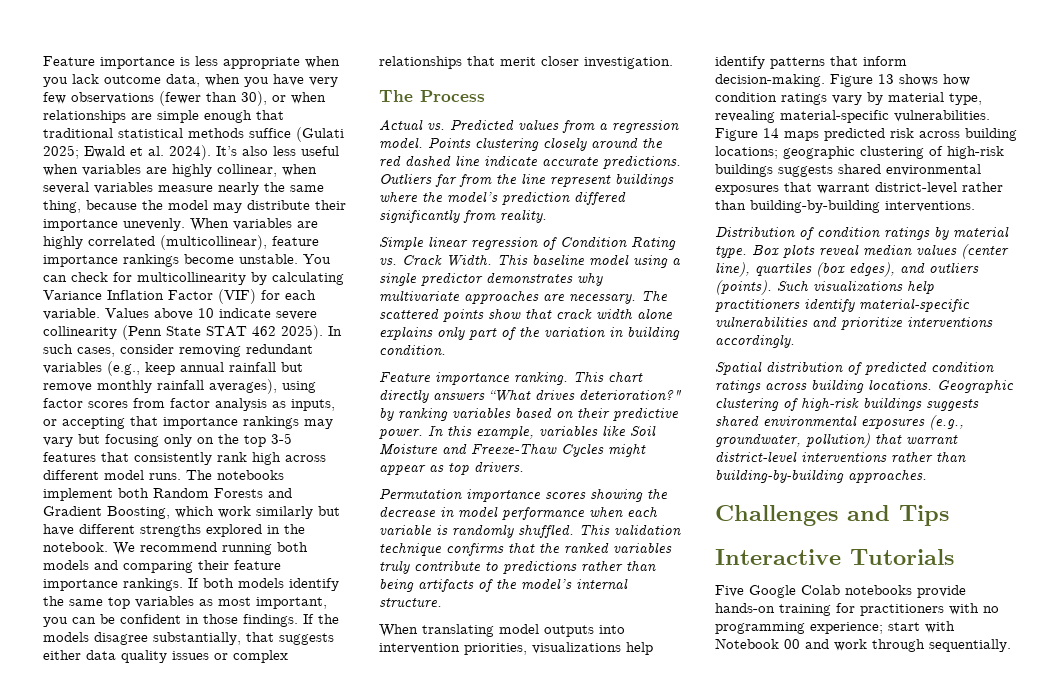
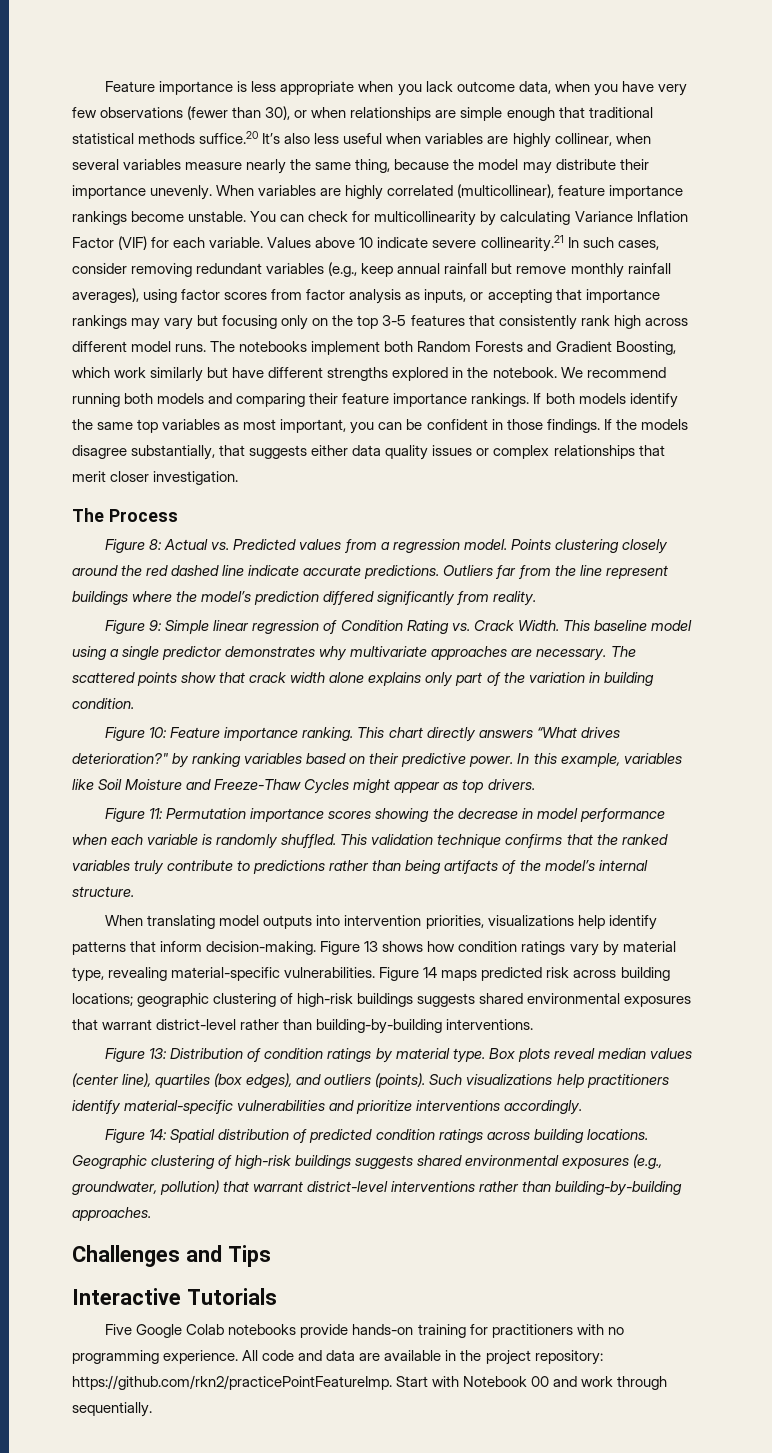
- Feature importance is less appropriate when you lack outcome data, when you have very few observations (fewer than 30), or when relationships are simple enough that traditional statistical methods suffice (Gulati 2025; Ewald et al. 2024). It’s also less useful when variables are highly collinear, when several variables measure nearly the same thing, because the model may distribute their importance unevenly.
+ Feature importance is less appropriate when you lack outcome data, when you have very few observations (fewer than 30), or when relationships are simple enough that traditional statistical methods suffice.20 It’s also less useful when variables are highly collinear, when several variables measure nearly the same thing, because the model may distribute their importance unevenly.
- Values above 10 indicate severe collinearity (Penn State STAT 462 2025). In such cases, consider removing redundant variables (e.g., keep annual rainfall but remove monthly rainfall averages), using factor scores from factor analysis as inputs, or accepting that importance rankings may vary but focusing only on the top 3-5 features that consistently rank high across different model runs.
+ Values above 10 indicate severe collinearity.21 In such cases, consider removing redundant variables (e.g., keep annual rainfall but remove monthly rainfall averages), using factor scores from factor analysis as inputs, or accepting that importance rankings may vary but focusing only on the top 3-5 features that consistently rank high across different model runs.
- Actual vs. Predicted values from a regression model.
+ Figure 8: Actual vs. Predicted values from a regression model.
- Simple linear regression of Condition Rating vs. Crack Width.
+ Figure 9: Simple linear regression of Condition Rating vs. Crack Width.
- Feature importance ranking.
+ Figure 10: Feature importance ranking.
- Permutation importance scores showing the decrease in model performance when each variable is randomly shuffled.
+ Figure 11: Permutation importance scores showing the decrease in model performance when each variable is randomly shuffled.
- Distribution of condition ratings by material type.
+ Figure 13: Distribution of condition ratings by material type.
- Spatial distribution of predicted condition ratings across building locations.
+ Figure 14: Spatial distribution of predicted condition ratings across building locations.
- Five Google Colab notebooks provide hands-on training for practitioners with no programming experience; start with Notebook 00 and work through sequentially.
+ Five Google Colab notebooks provide hands-on training for practitioners with no programming experience. All code and data are available in the project repository: https://github.com/rkn2/practicePointFeatureImp. Start with Notebook 00 and work through sequentially.

